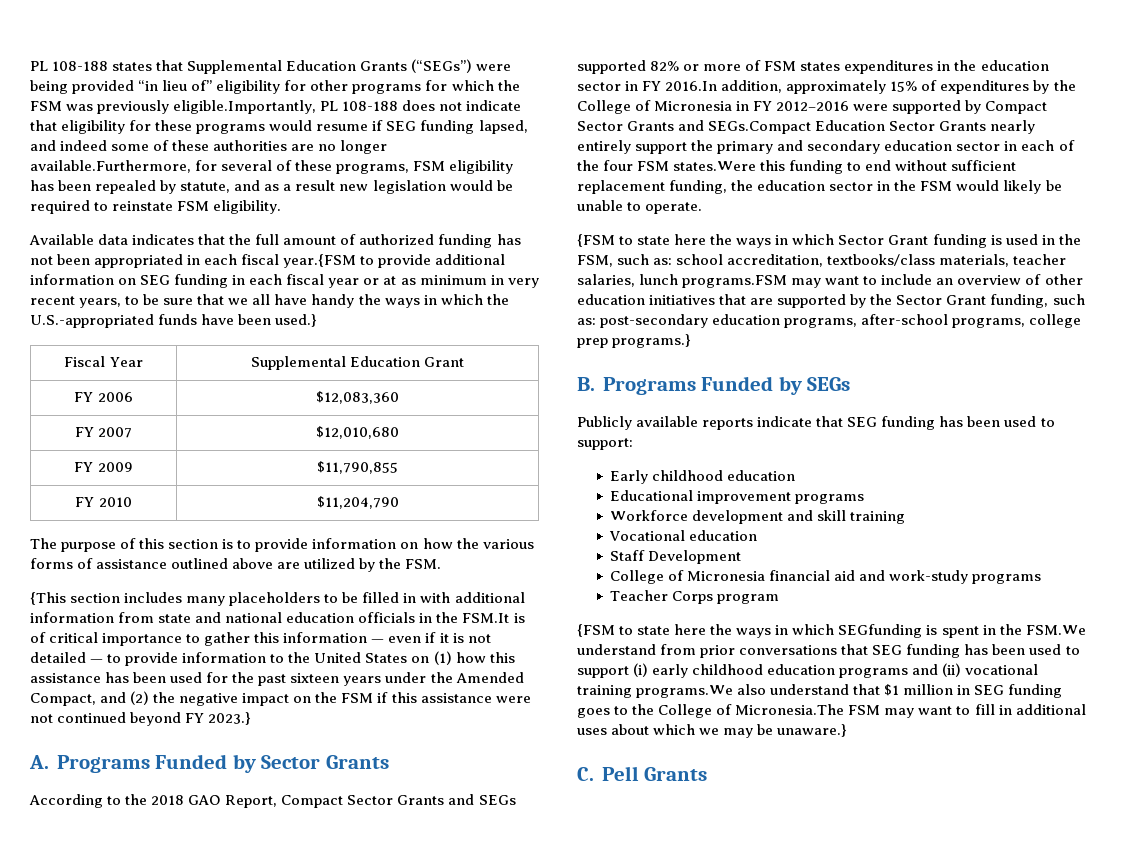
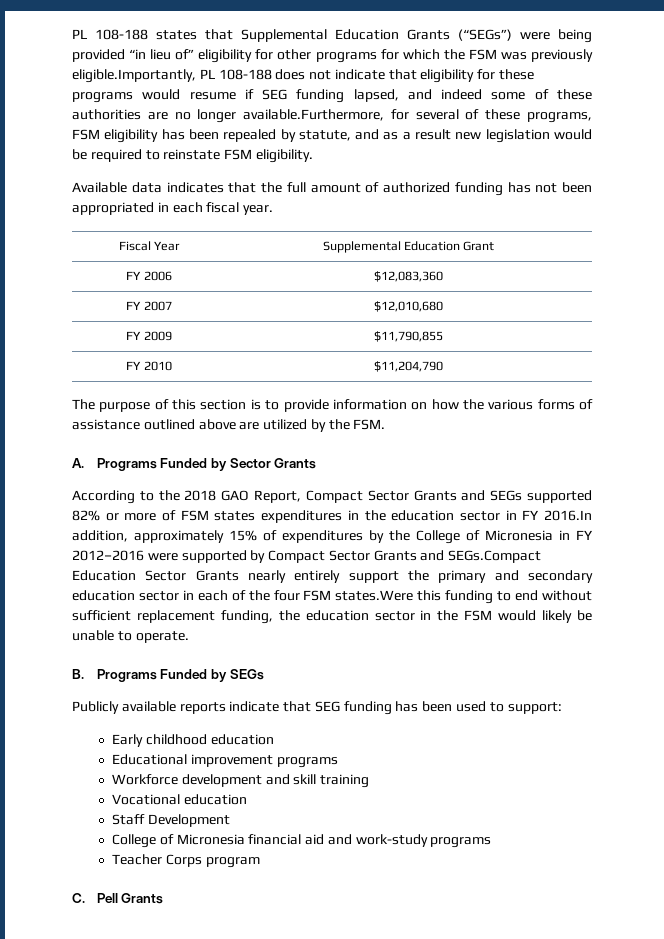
- Available data indicates that the full amount of authorized funding has not been appropriated in each fiscal year.{FSM to provide additional information on SEG funding in each fiscal year or at as minimum in very recent years, to be sure that we all have handy the ways in which the U.S.-appropriated funds have been used.}
+ Available data indicates that the full amount of authorized funding has not been appropriated in each fiscal year.
- {This section includes many placeholders to be filled in with additional information from state and national education officials in the FSM.It is of critical importance to gather this information — even if it is not detailed — to provide information to the United States on (1) how this assistance has been used for the past sixteen years under the Amended Compact, and (2) the negative impact on the FSM if this assistance were not continued beyond FY 2023.}
- {FSM to state here the ways in which Sector Grant funding is used in the FSM, such as: school accreditation, textbooks/class materials, teacher salaries, lunch programs.FSM may want to include an overview of other education initiatives that are supported by the Sector Grant funding, such as: post-secondary education programs, after-school programs, college prep programs.}
- {FSM to state here the ways in which SEGfunding is spent in the FSM.We understand from prior conversations that SEG funding has been used to support (i) early childhood education programs and (ii) vocational training programs.We also understand that $1 million in SEG funding goes to the College of Micronesia.The FSM may want to fill in additional uses about which we may be unaware.}

